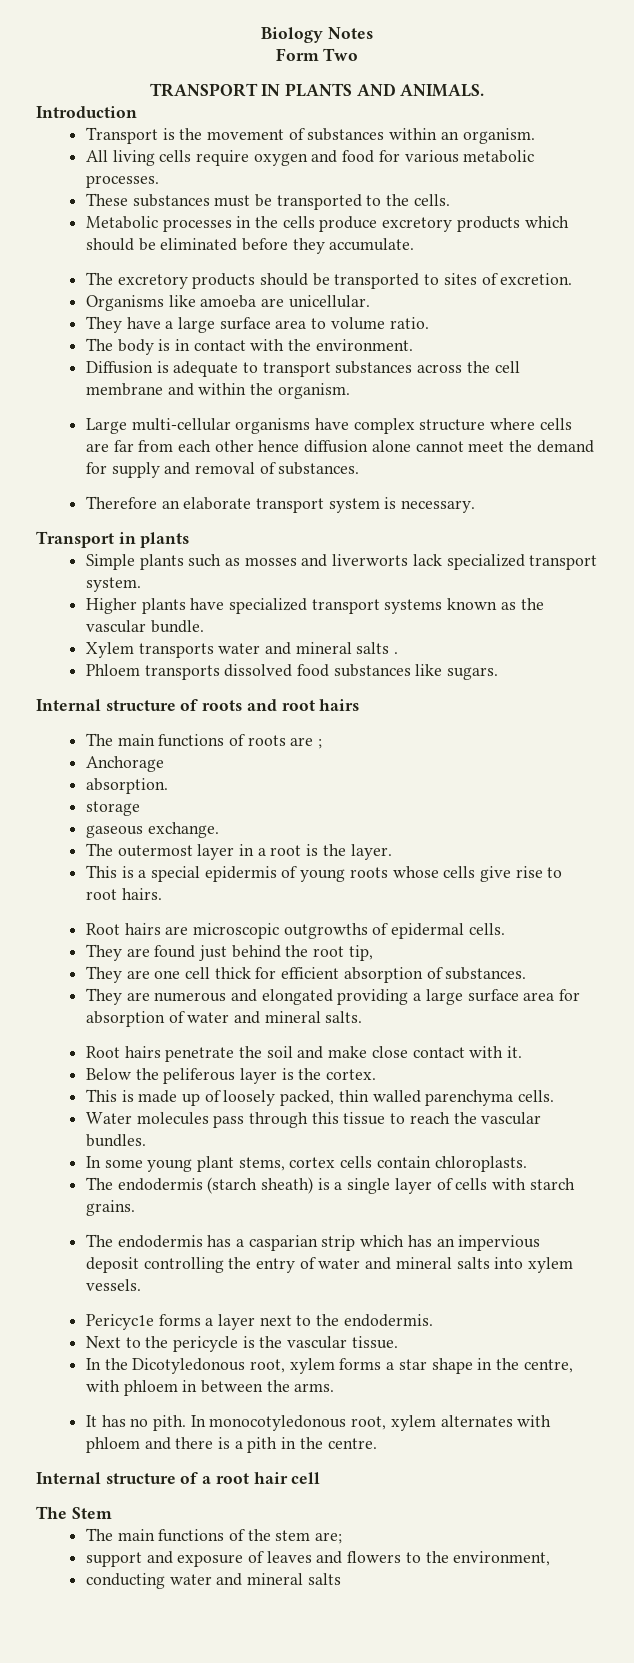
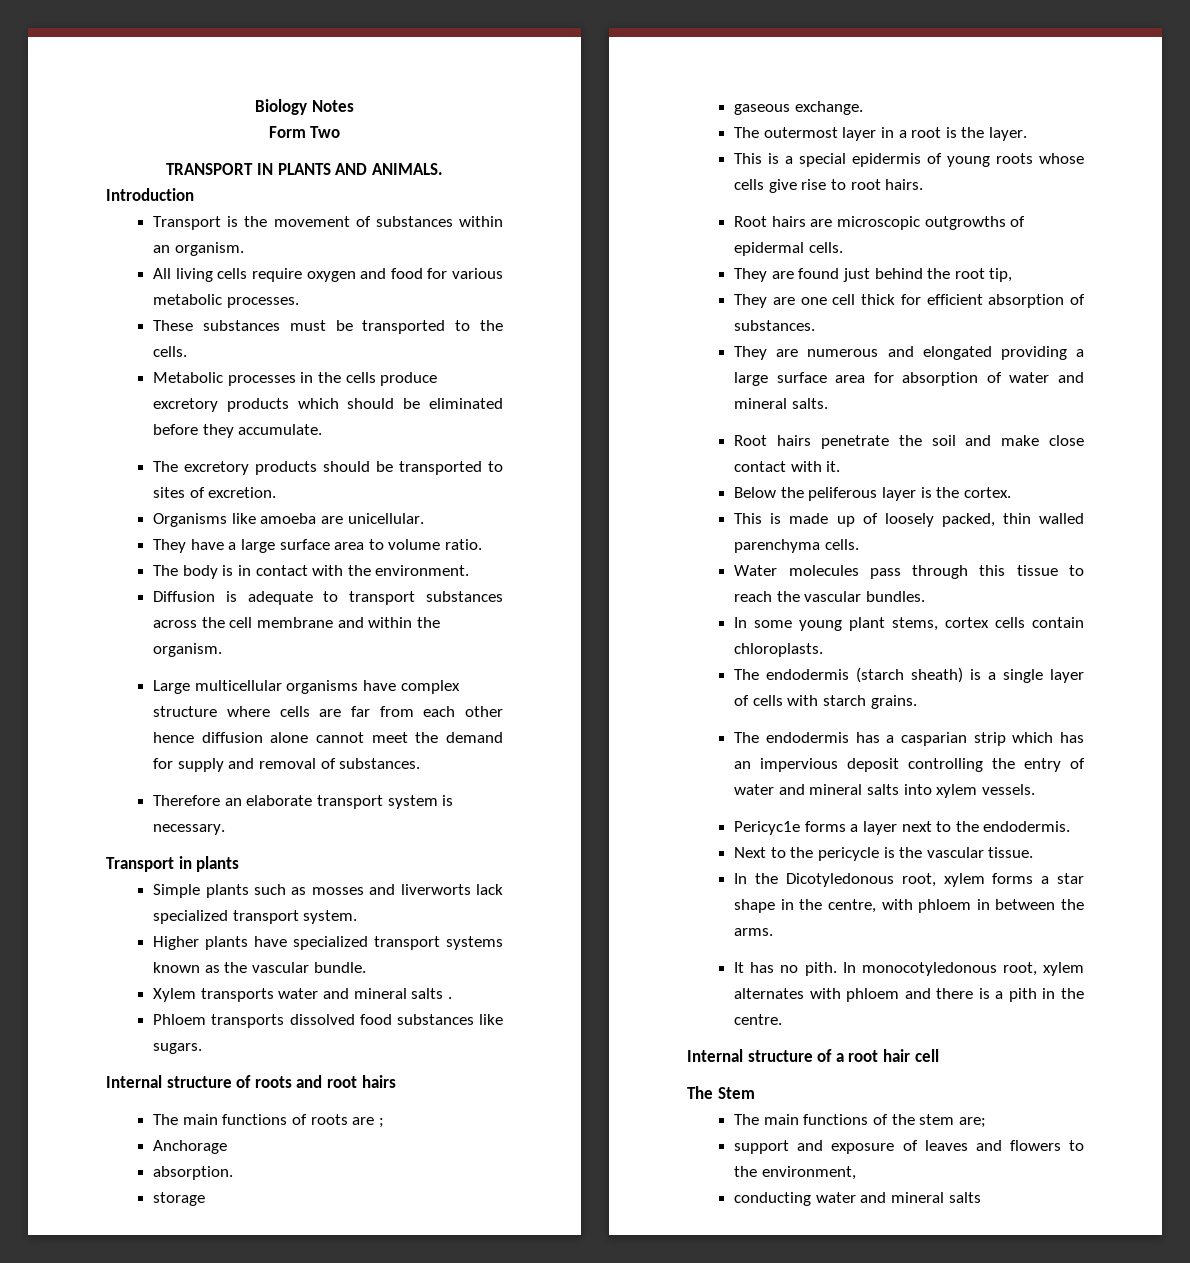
- Large multi-cellular organisms have complex structure where cells are far from each other hence diffusion alone cannot meet the demand for supply and removal of substances.
+ Large multicellular organisms have complex structure where cells are far from each other hence diffusion alone cannot meet the demand for supply and removal of substances.

